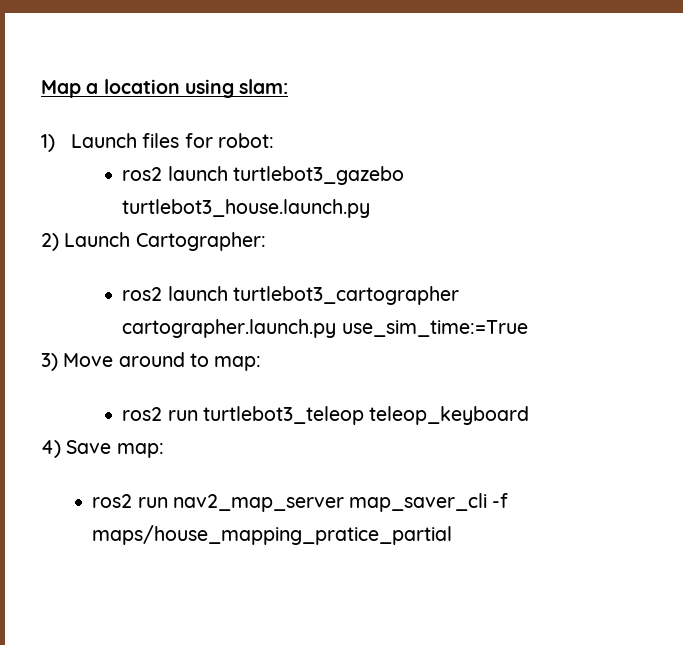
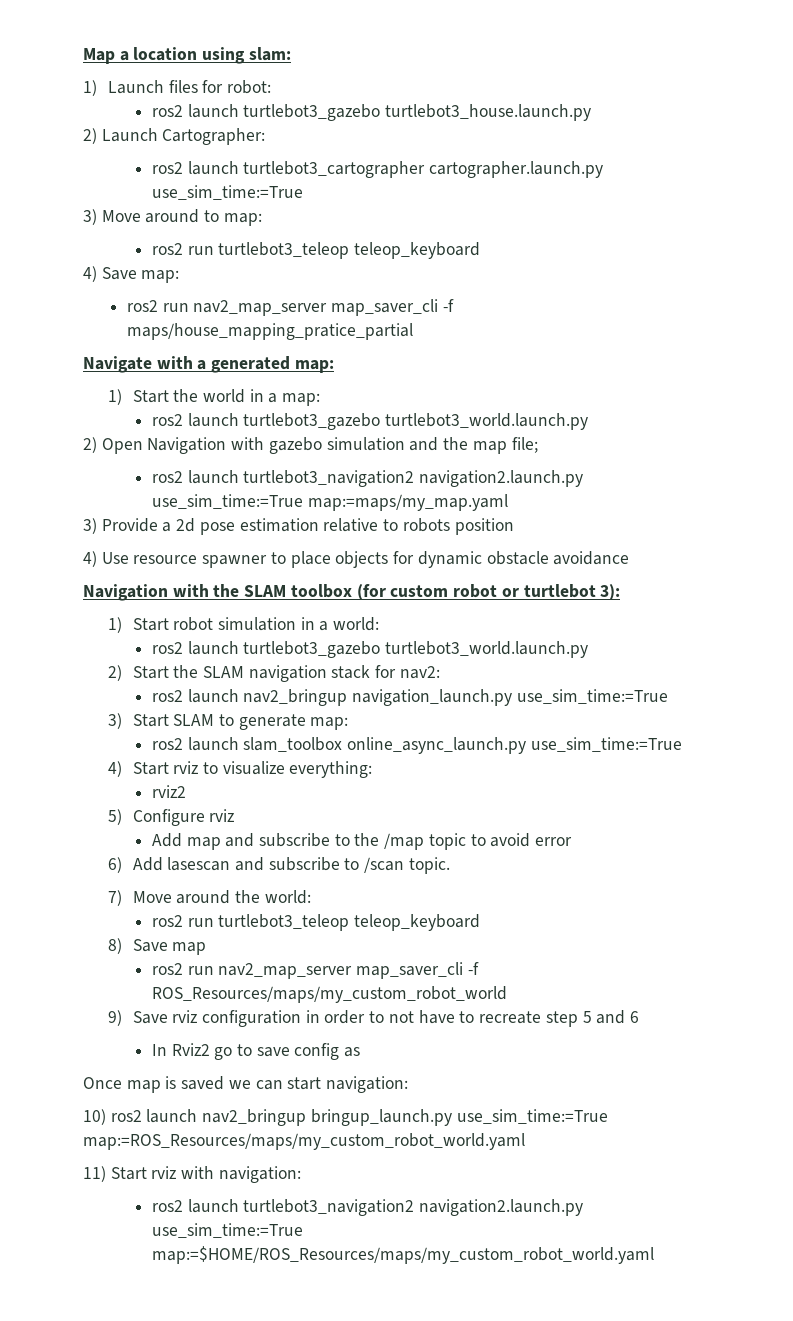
+ Navigate with a generated map:
+ 1) Start the world in a map:
+ ros2 launch turtlebot3_gazebo turtlebot3_world.launch.py
+ 2) Open Navigation with gazebo simulation and the map file;
+ ros2 launch turtlebot3_navigation2 navigation2.launch.py use_sim_time:=True map:=maps/my_map.yaml
+ 3) Provide a 2d pose estimation relative to robots position
+ 4) Use resource spawner to place objects for dynamic obstacle avoidance
+ Navigation with the SLAM toolbox (for custom robot or turtlebot 3):
+ 1) Start robot simulation in a world:
+ ros2 launch turtlebot3_gazebo turtlebot3_world.launch.py
+ 2) Start the SLAM navigation stack for nav2:
+ ros2 launch nav2_bringup navigation_launch.py use_sim_time:=True
+ 3) Start SLAM to generate map:
+ ros2 launch slam_toolbox online_async_launch.py use_sim_time:=True
+ 4) Start rviz to visualize everything:
+ rviz2
+ 5) Configure rviz
+ Add map and subscribe to the /map topic to avoid error
+ 6) Add lasescan and subscribe to /scan topic.
+ 7) Move around the world:
+ ros2 run turtlebot3_teleop teleop_keyboard
+ 8) Save map
+ ros2 run nav2_map_server map_saver_cli -f ROS_Resources/maps/my_custom_robot_world
+ 9) Save rviz configuration in order to not have to recreate step 5 and 6
+ In Rviz2 go to save config as
+ Once map is saved we can start navigation:
+ 10) ros2 launch nav2_bringup bringup_launch.py use_sim_time:=True map:=ROS_Resources/maps/my_custom_robot_world.yaml
+ 11) Start rviz with navigation:
+ ros2 launch turtlebot3_navigation2 navigation2.launch.py use_sim_time:=True map:=$HOME/ROS_Resources/maps/my_custom_robot_world.yaml

